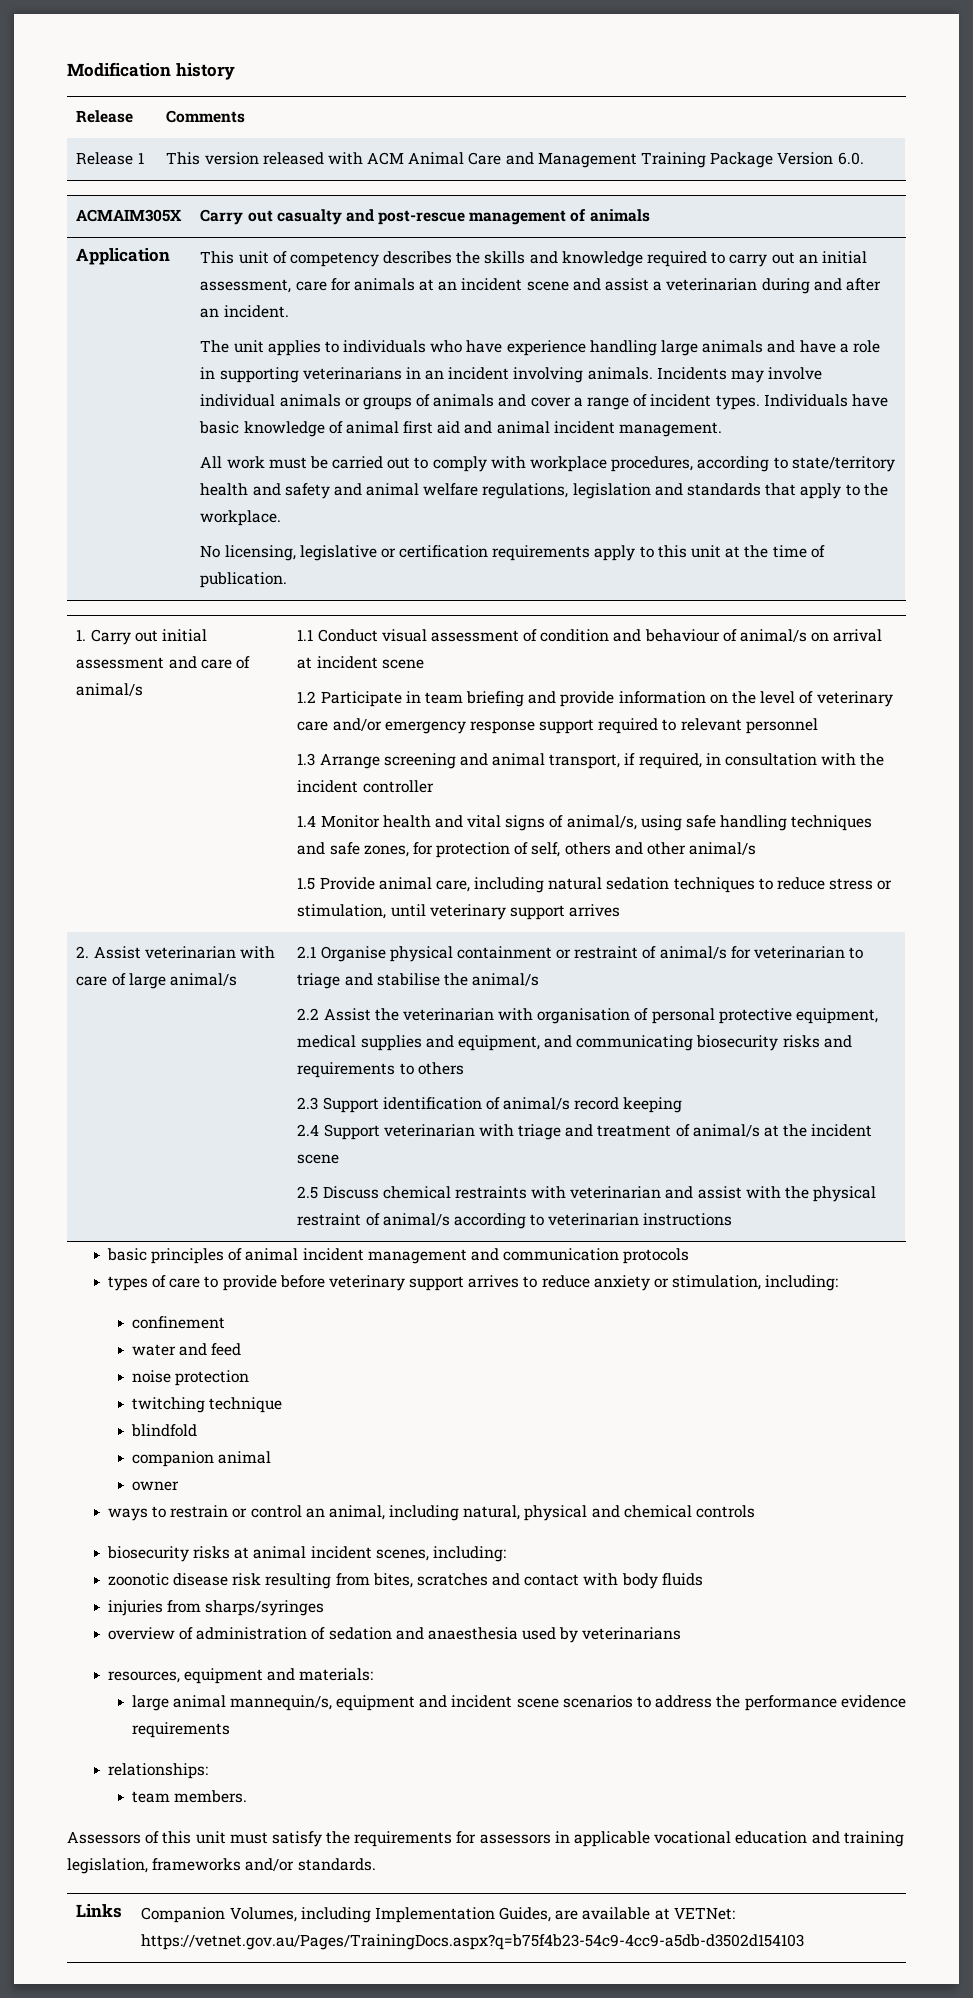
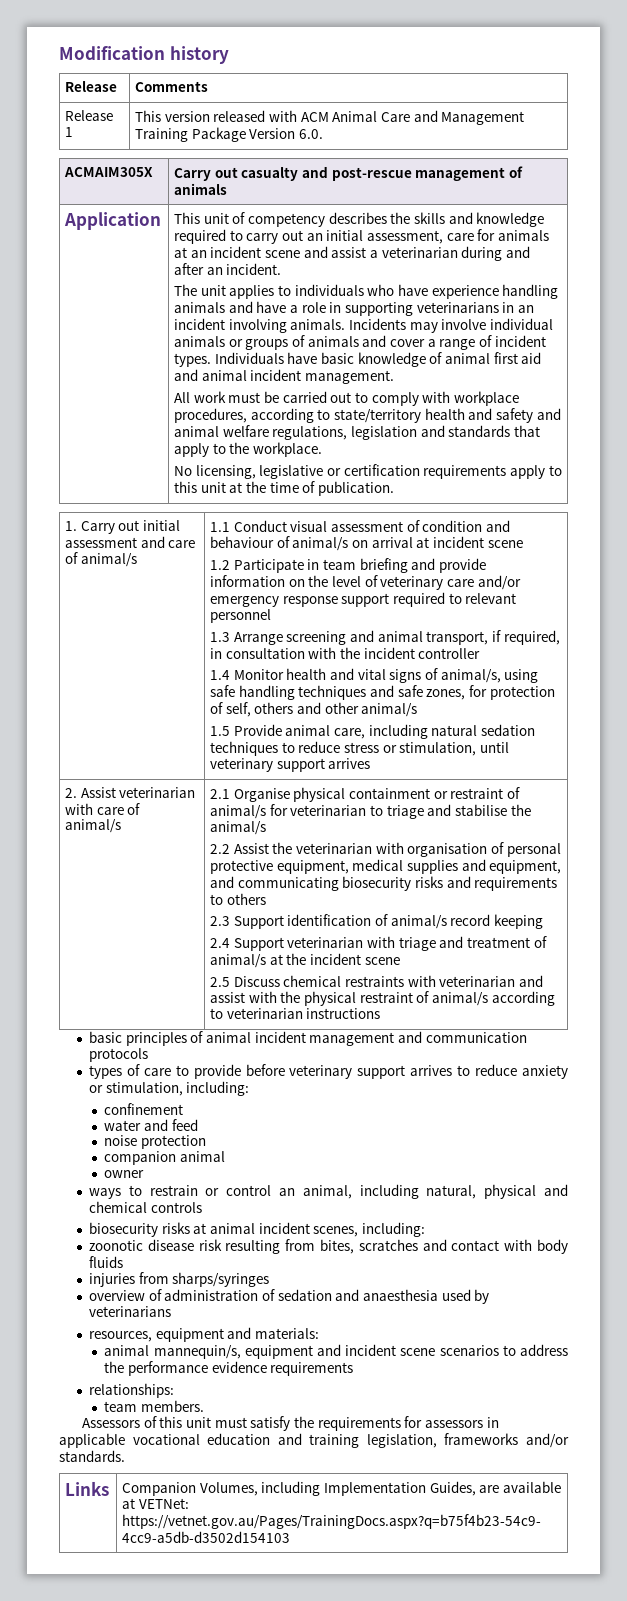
- The unit applies to individuals who have experience handling large animals and have a role in supporting veterinarians in an incident involving animals.
+ The unit applies to individuals who have experience handling animals and have a role in supporting veterinarians in an incident involving animals.
- 2. Assist veterinarian with care of large animal/s
+ 2. Assist veterinarian with care of animal/s
- twitching technique
- blindfold
- large animal mannequin/s, equipment and incident scene scenarios to address the performance evidence requirements
+ animal mannequin/s, equipment and incident scene scenarios to address the performance evidence requirements

